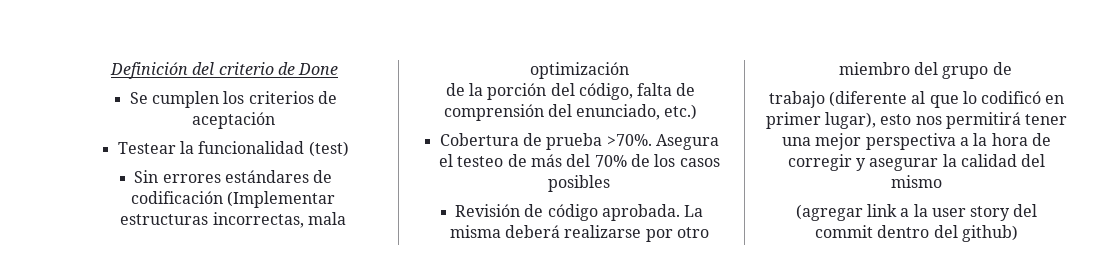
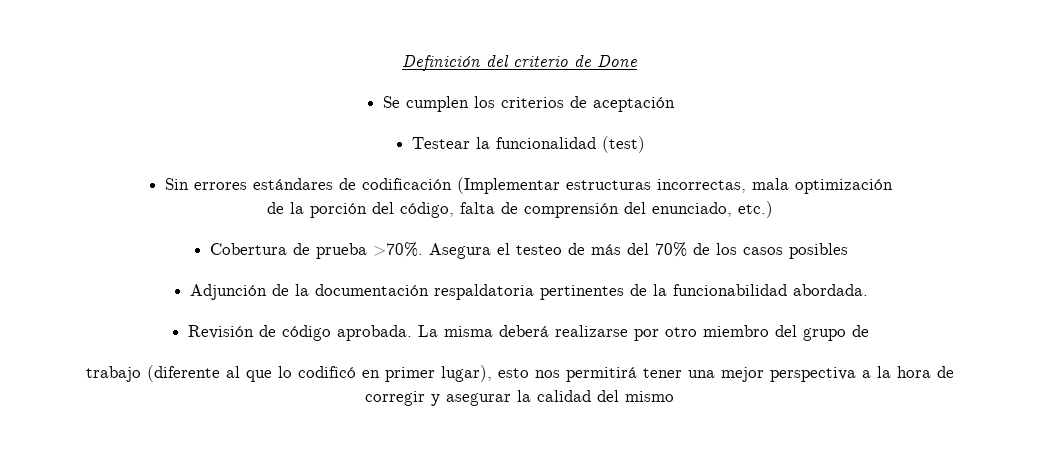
+ Adjunción de la documentación respaldatoria pertinentes de la funcionabilidad abordada.
- (agregar link a la user story del commit dentro del github)

